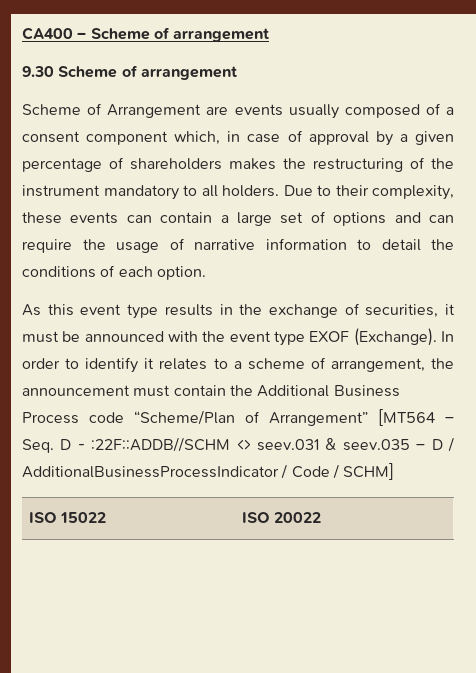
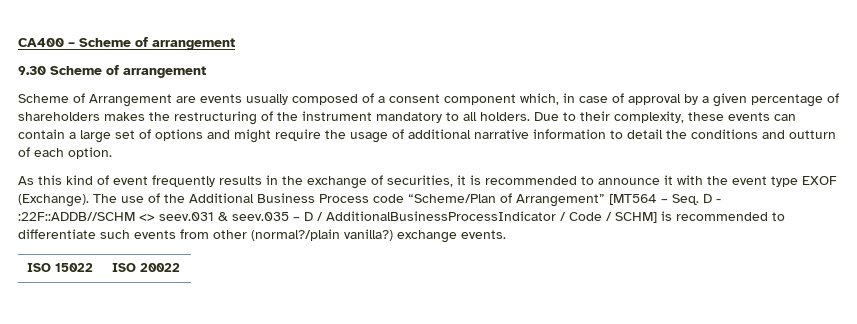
- Due to their complexity, these events can contain a large set of options and can require the usage of narrative information to detail the conditions of each option.
+ Due to their complexity, these events can contain a large set of options and might require the usage of additional narrative information to detail the conditions and outturn of each option.
- As this event type results in the exchange of securities, it must be announced with the event type EXOF (Exchange).
+ As this kind of event frequently results in the exchange of securities, it is recommended to announce it with the event type EXOF (Exchange).
- In order to identify it relates to a scheme of arrangement, the announcement must contain the Additional Business Process code “Scheme/Plan of Arrangement” [MT564 – Seq. D - :22F::ADDB//SCHM <> seev.031 & seev.035 – D / AdditionalBusinessProcessIndicator / Code / SCHM]
+ The use of the Additional Business Process code “Scheme/Plan of Arrangement” [MT564 – Seq. D - :22F::ADDB//SCHM <> seev.031 & seev.035 – D / AdditionalBusinessProcessIndicator / Code / SCHM] is recommended to differentiate such events from other (normal?/plain vanilla?) exchange events.

